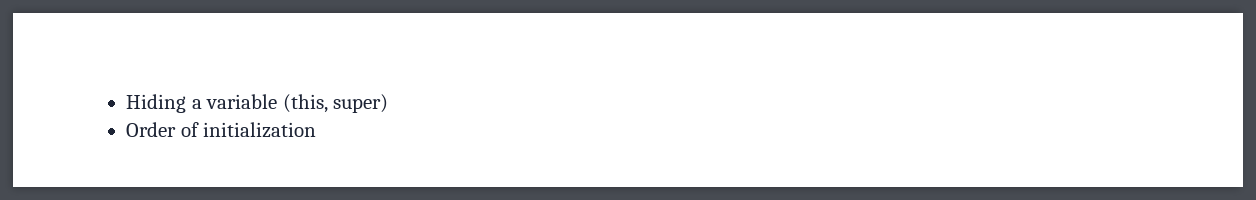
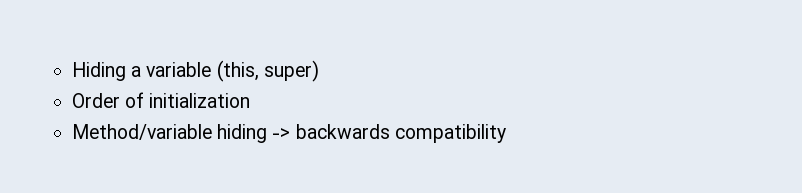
+ Method/variable hiding -> backwards compatibility

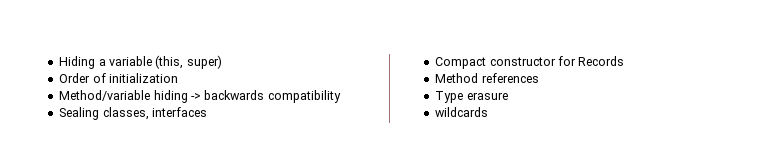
+ Sealing classes, interfaces
+ Compact constructor for Records
+ Method references
+ Type erasure
+ wildcards

